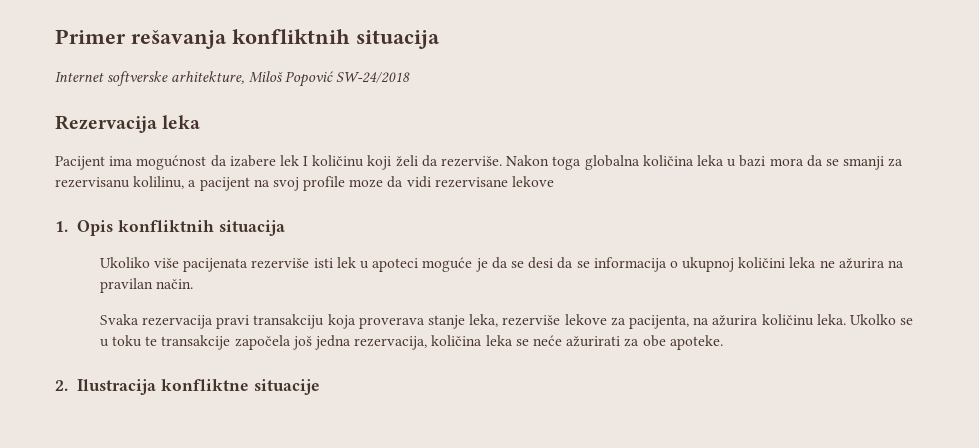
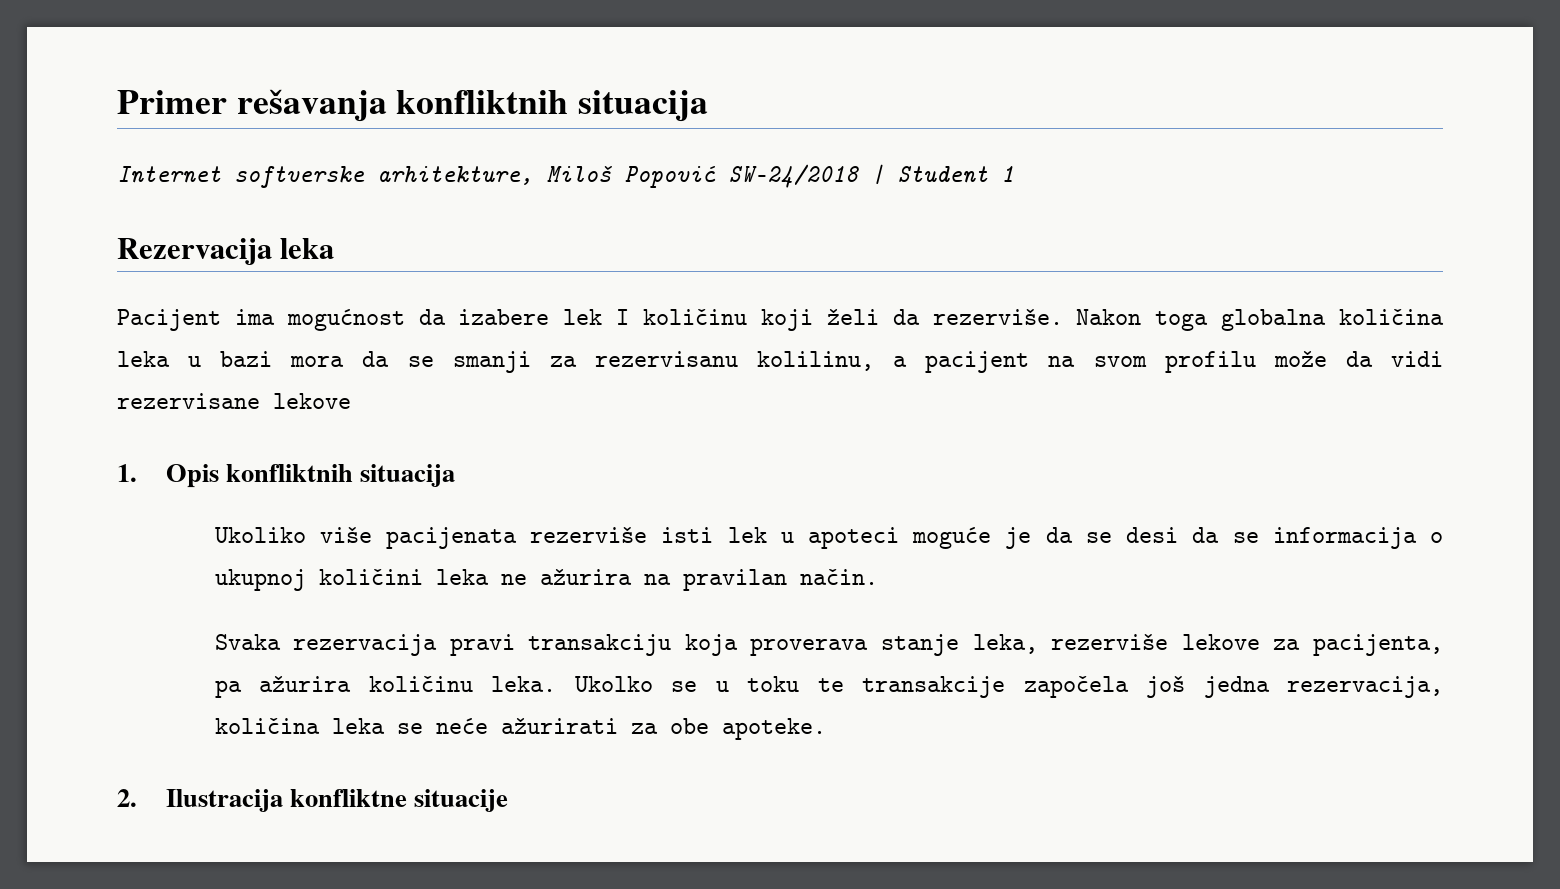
- Internet softverske arhitekture, Miloš Popović SW-24/2018
+ Internet softverske arhitekture, Miloš Popović SW-24/2018 | Student 1
- Nakon toga globalna količina leka u bazi mora da se smanji za rezervisanu kolilinu, a pacijent na svoj profile moze da vidi rezervisane lekove
+ Nakon toga globalna količina leka u bazi mora da se smanji za rezervisanu kolilinu, a pacijent na svom profilu može da vidi rezervisane lekove
- Svaka rezervacija pravi transakciju koja proverava stanje leka, rezerviše lekove za pacijenta, na ažurira količinu leka.
+ Svaka rezervacija pravi transakciju koja proverava stanje leka, rezerviše lekove za pacijenta, pa ažurira količinu leka.

